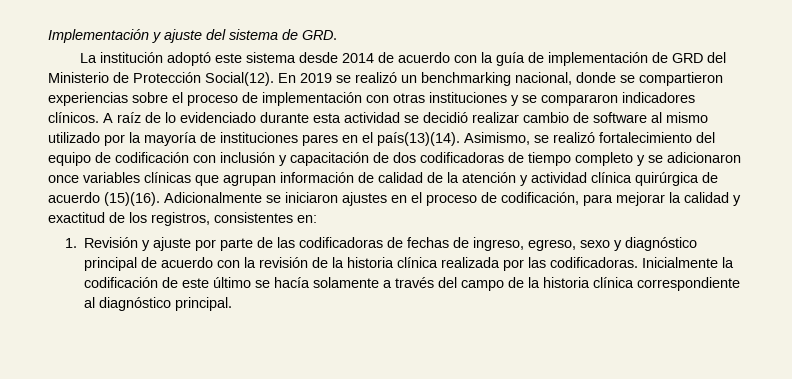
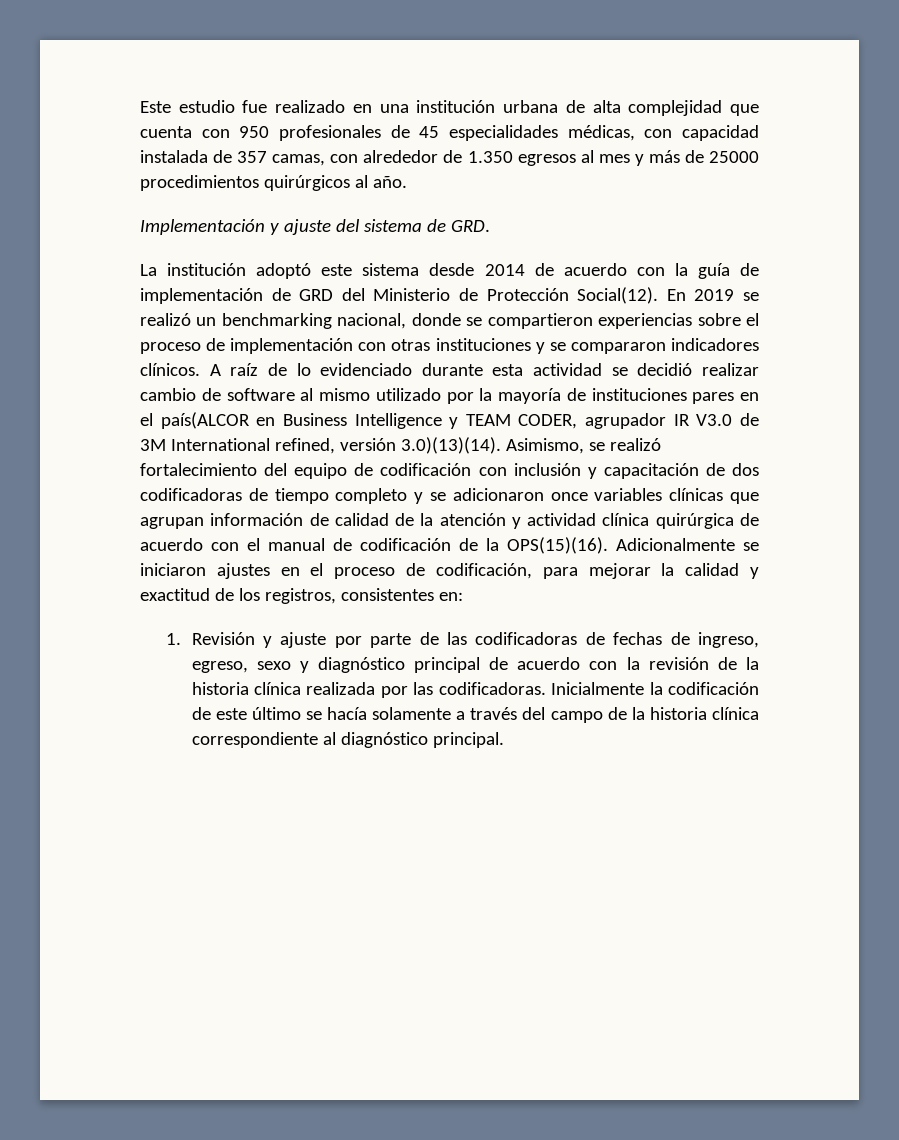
+ Este estudio fue realizado en una institución urbana de alta complejidad que cuenta con 950 profesionales de 45 especialidades médicas, con capacidad instalada de 357 camas, con alrededor de 1.350 egresos al mes y más de 25000 procedimientos quirúrgicos al año.
- A raíz de lo evidenciado durante esta actividad se decidió realizar cambio de software al mismo utilizado por la mayoría de instituciones pares en el país(13)(14). Asimismo, se realizó fortalecimiento del equipo de codificación con inclusión y capacitación de dos codificadoras de tiempo completo y se adicionaron once variables clínicas que agrupan información de calidad de la atención y actividad clínica quirúrgica de acuerdo (15)(16).
+ A raíz de lo evidenciado durante esta actividad se decidió realizar cambio de software al mismo utilizado por la mayoría de instituciones pares en el país(ALCOR en Business Intelligence y TEAM CODER, agrupador IR V3.0 de 3M International refined, versión 3.0)(13)(14). Asimismo, se realizó fortalecimiento del equipo de codificación con inclusión y capacitación de dos codificadoras de tiempo completo y se adicionaron once variables clínicas que agrupan información de calidad de la atención y actividad clínica quirúrgica de acuerdo con el manual de codificación de la OPS(15)(16).

